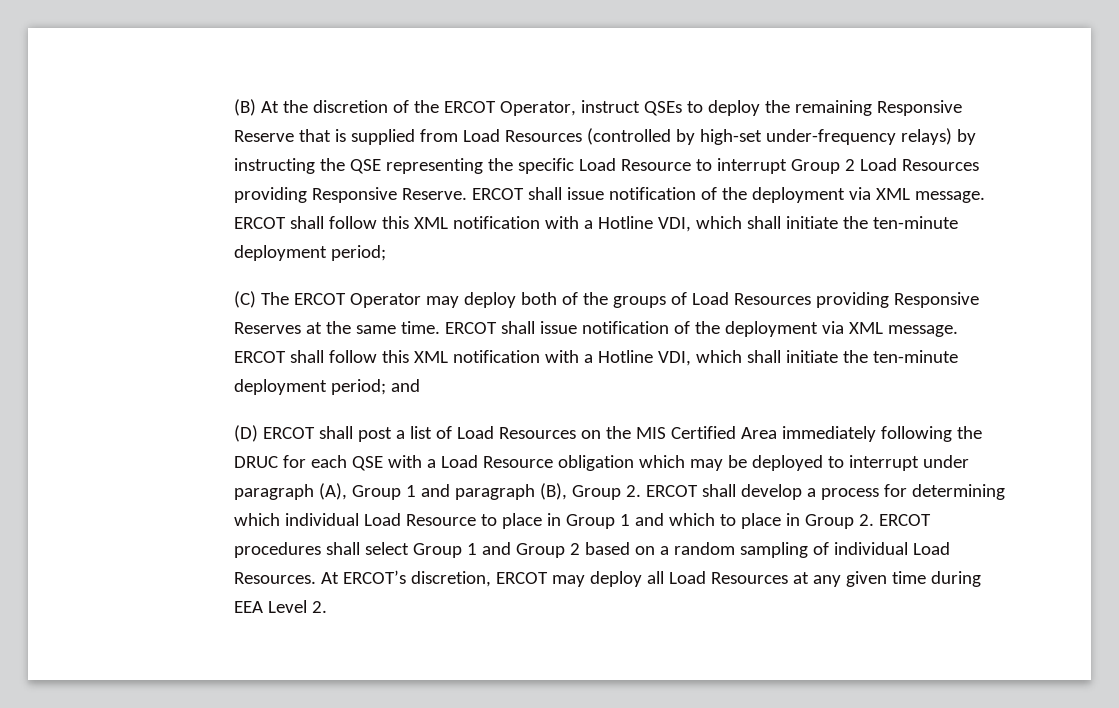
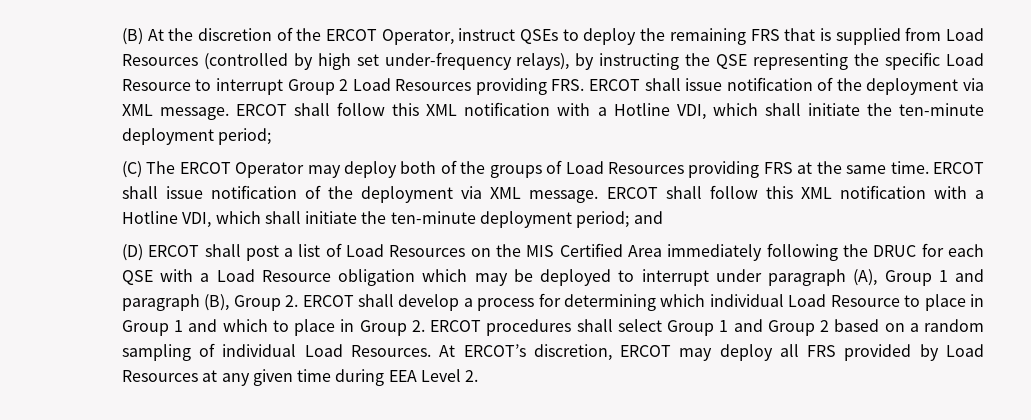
- (B) At the discretion of the ERCOT Operator, instruct QSEs to deploy the remaining Responsive Reserve that is supplied from Load Resources (controlled by high-set under-frequency relays) by instructing the QSE representing the specific Load Resource to interrupt Group 2 Load Resources providing Responsive Reserve. ERCOT shall issue notification of the deployment via XML message.
+ (B) At the discretion of the ERCOT Operator, instruct QSEs to deploy the remaining FRS that is supplied from Load Resources (controlled by high set under-frequency relays), by instructing the QSE representing the specific Load Resource to interrupt Group 2 Load Resources providing FRS. ERCOT shall issue notification of the deployment via XML message.
- (C) The ERCOT Operator may deploy both of the groups of Load Resources providing Responsive Reserves at the same time.
+ (C) The ERCOT Operator may deploy both of the groups of Load Resources providing FRS at the same time.
- At ERCOT’s discretion, ERCOT may deploy all Load Resources at any given time during EEA Level 2.
+ At ERCOT’s discretion, ERCOT may deploy all FRS provided by Load Resources at any given time during EEA Level 2.

